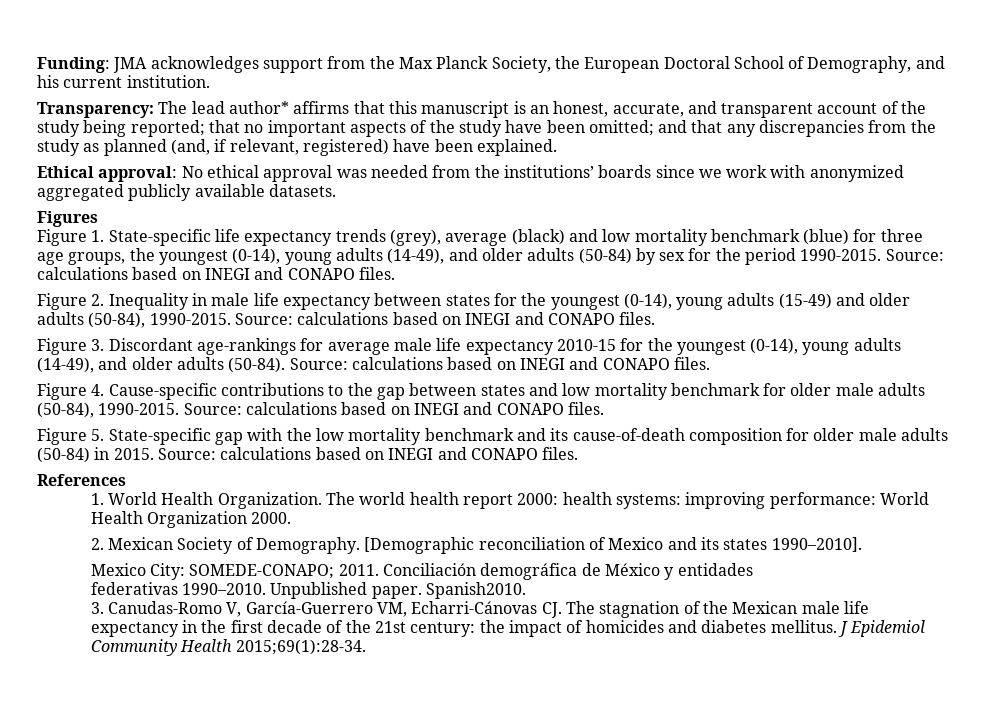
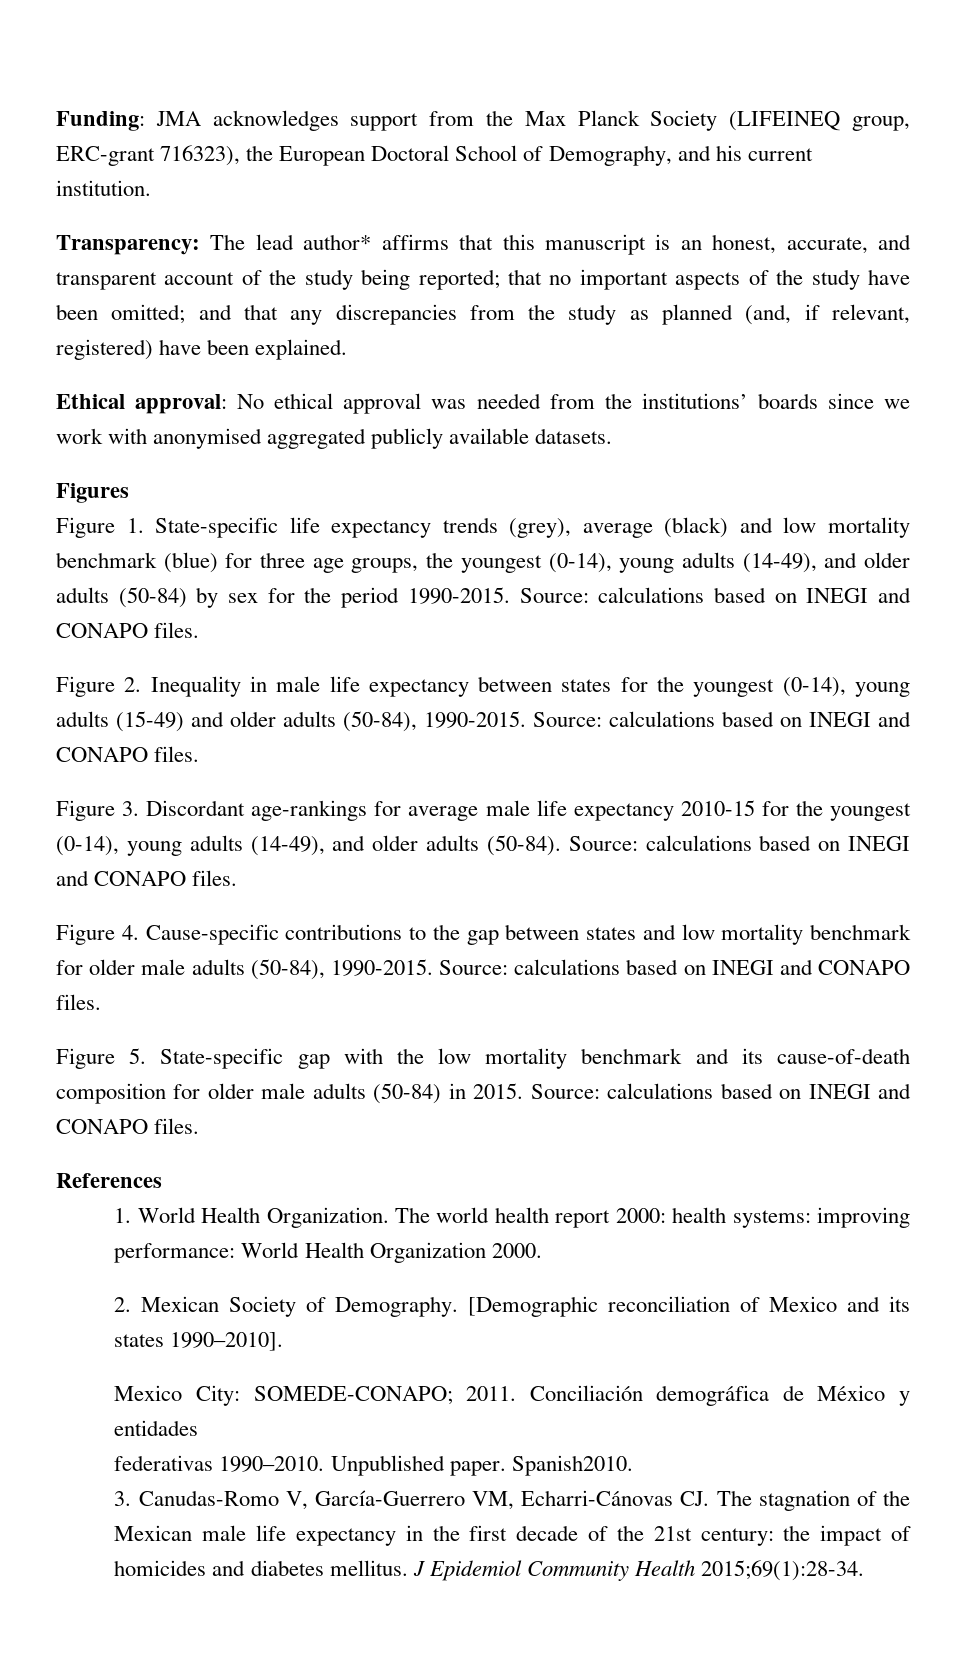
- Funding: JMA acknowledges support from the Max Planck Society, the European Doctoral School of Demography, and his current institution.
+ Funding: JMA acknowledges support from the Max Planck Society (LIFEINEQ group, ERC-grant 716323), the European Doctoral School of Demography, and his current institution.
- Ethical approval: No ethical approval was needed from the institutions’ boards since we work with anonymized aggregated publicly available datasets.
+ Ethical approval: No ethical approval was needed from the institutions’ boards since we work with anonymised aggregated publicly available datasets.

